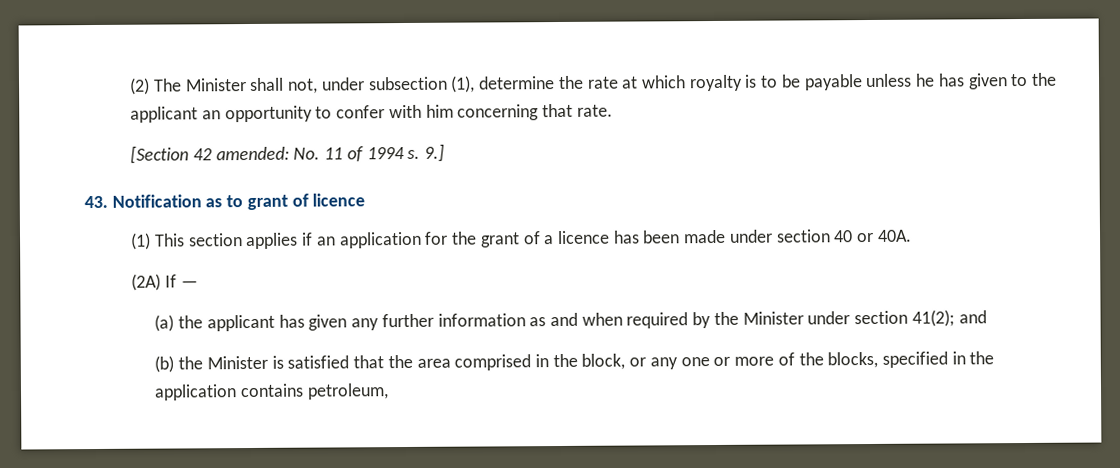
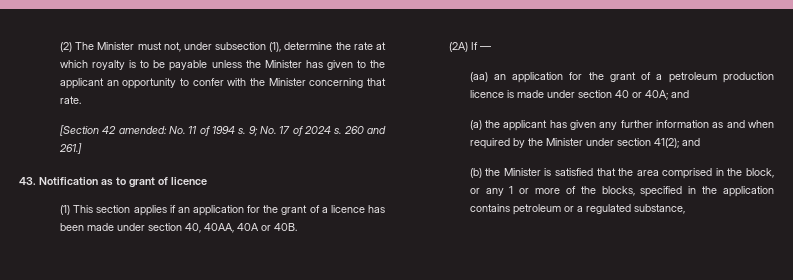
- (2) The Minister shall not, under subsection (1), determine the rate at which royalty is to be payable unless he has given to the applicant an opportunity to confer with him concerning that rate.
+ (2) The Minister must not, under subsection (1), determine the rate at which royalty is to be payable unless the Minister has given to the applicant an opportunity to confer with the Minister concerning that rate.
- 9.]
+ 9; No. 17 of 2024 s. 260 and 261.]
- (1) This section applies if an application for the grant of a licence has been made under section 40 or 40A.
+ (1) This section applies if an application for the grant of a licence has been made under section 40, 40AA, 40A or 40B.
  (2A) If —
+ (aa) an application for the grant of a petroleum production licence is made under section 40 or 40A; and
- (b) the Minister is satisfied that the area comprised in the block, or any one or more of the blocks, specified in the application contains petroleum,
+ (b) the Minister is satisfied that the area comprised in the block, or any 1 or more of the blocks, specified in the application contains petroleum or a regulated substance,

